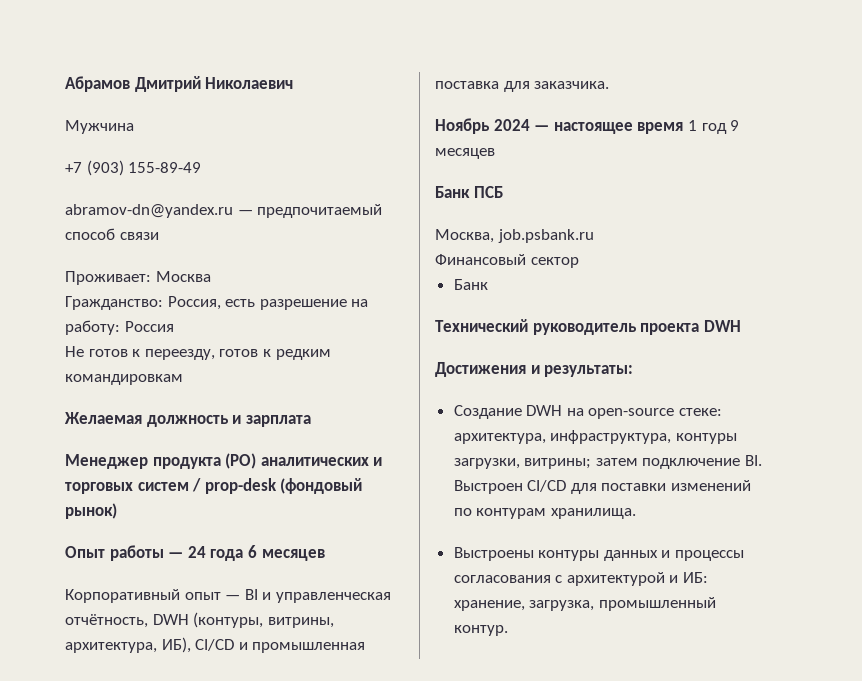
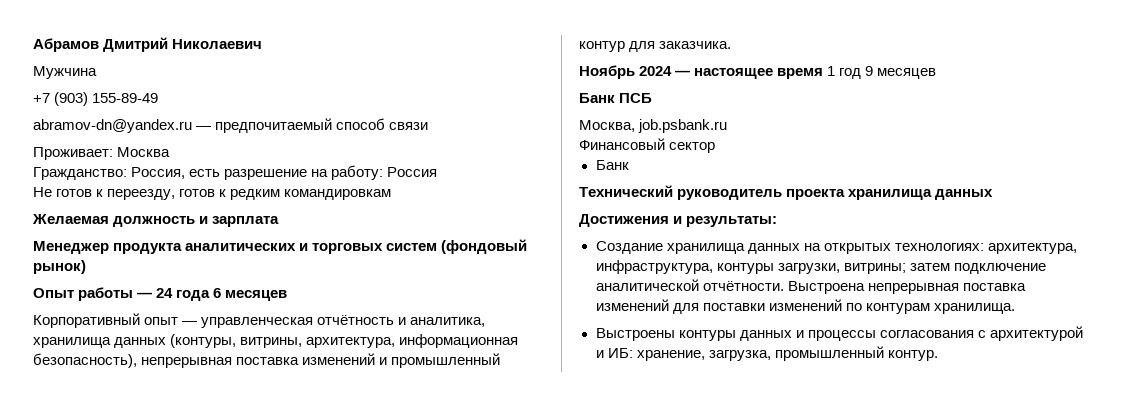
- Менеджер продукта (PO) аналитических и торговых систем / prop-desk (фондовый рынок)
+ Менеджер продукта аналитических и торговых систем (фондовый рынок)
- Корпоративный опыт — BI и управленческая отчётность, DWH (контуры, витрины, архитектура, ИБ), CI/CD и промышленная поставка для заказчика.
+ Корпоративный опыт — управленческая отчётность и аналитика, хранилища данных (контуры, витрины, архитектура, информационная безопасность), непрерывная поставка изменений и промышленный контур для заказчика.
- Технический руководитель проекта DWH
+ Технический руководитель проекта хранилища данных
- Создание DWH на open-source стеке: архитектура, инфраструктура, контуры загрузки, витрины; затем подключение BI. Выстроен CI/CD для поставки изменений по контурам хранилища.
+ Создание хранилища данных на открытых технологиях: архитектура, инфраструктура, контуры загрузки, витрины; затем подключение аналитической отчётности. Выстроена непрерывная поставка изменений для поставки изменений по контурам хранилища.

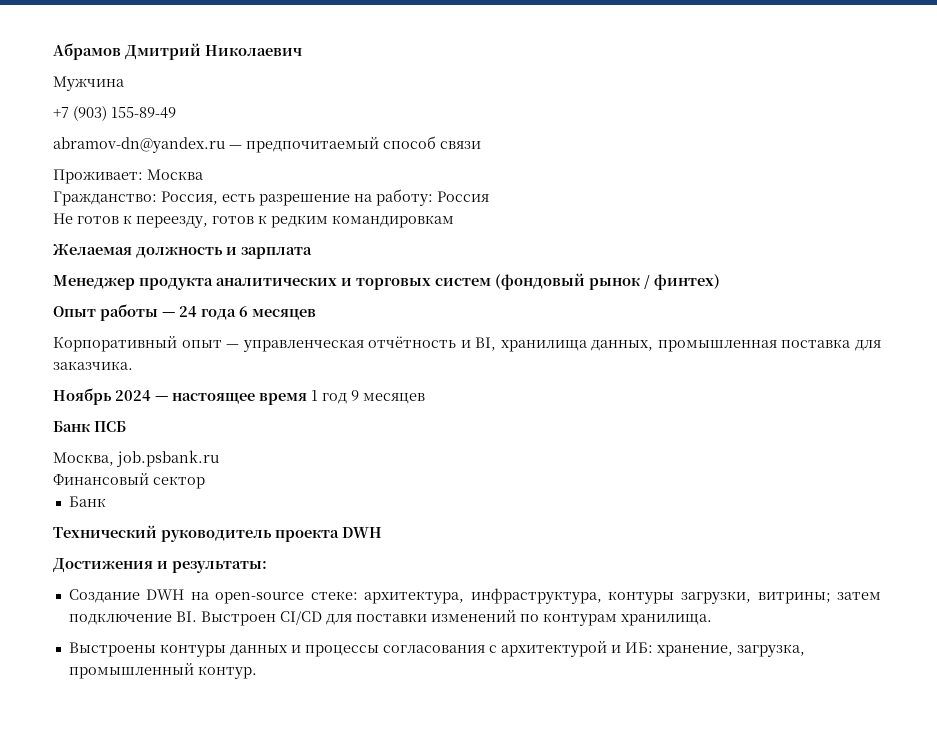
- Менеджер продукта аналитических и торговых систем (фондовый рынок)
+ Менеджер продукта аналитических и торговых систем (фондовый рынок / финтех)
- Корпоративный опыт — управленческая отчётность и аналитика, хранилища данных (контуры, витрины, архитектура, информационная безопасность), непрерывная поставка изменений и промышленный контур для заказчика.
+ Корпоративный опыт — управленческая отчётность и BI, хранилища данных, промышленная поставка для заказчика.
- Технический руководитель проекта хранилища данных
+ Технический руководитель проекта DWH
- Создание хранилища данных на открытых технологиях: архитектура, инфраструктура, контуры загрузки, витрины; затем подключение аналитической отчётности. Выстроена непрерывная поставка изменений для поставки изменений по контурам хранилища.
+ Создание DWH на open-source стеке: архитектура, инфраструктура, контуры загрузки, витрины; затем подключение BI. Выстроен CI/CD для поставки изменений по контурам хранилища.

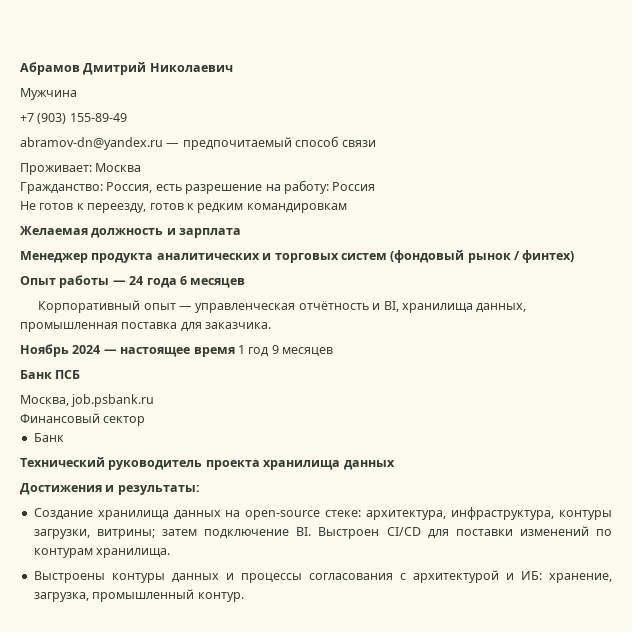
- Технический руководитель проекта DWH
+ Технический руководитель проекта хранилища данных
- Создание DWH на open-source стеке: архитектура, инфраструктура, контуры загрузки, витрины; затем подключение BI. Выстроен CI/CD для поставки изменений по контурам хранилища.
+ Создание хранилища данных на open-source стеке: архитектура, инфраструктура, контуры загрузки, витрины; затем подключение BI. Выстроен CI/CD для поставки изменений по контурам хранилища.

